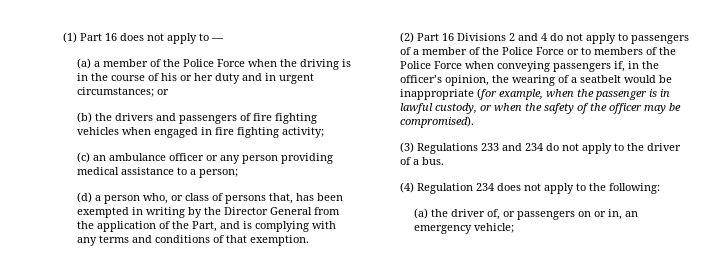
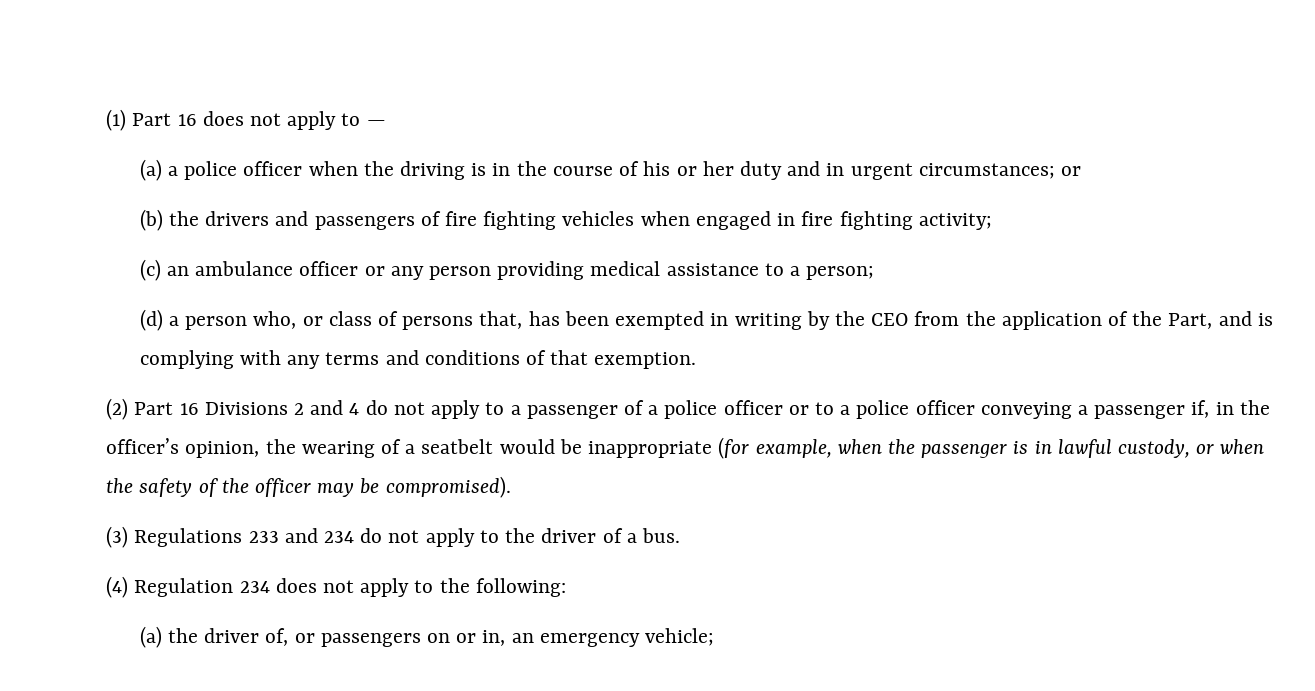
- (a) a member of the Police Force when the driving is in the course of his or her duty and in urgent circumstances; or
+ (a) a police officer when the driving is in the course of his or her duty and in urgent circumstances; or
- (d) a person who, or class of persons that, has been exempted in writing by the Director General from the application of the Part, and is complying with any terms and conditions of that exemption.
+ (d) a person who, or class of persons that, has been exempted in writing by the CEO from the application of the Part, and is complying with any terms and conditions of that exemption.
- (2) Part 16 Divisions 2 and 4 do not apply to passengers of a member of the Police Force or to members of the Police Force when conveying passengers if, in the officer’s opinion, the wearing of a seatbelt would be inappropriate (for example, when the passenger is in lawful custody, or when the safety of the officer may be compromised).
+ (2) Part 16 Divisions 2 and 4 do not apply to a passenger of a police officer or to a police officer conveying a passenger if, in the officer’s opinion, the wearing of a seatbelt would be inappropriate (for example, when the passenger is in lawful custody, or when the safety of the officer may be compromised).

